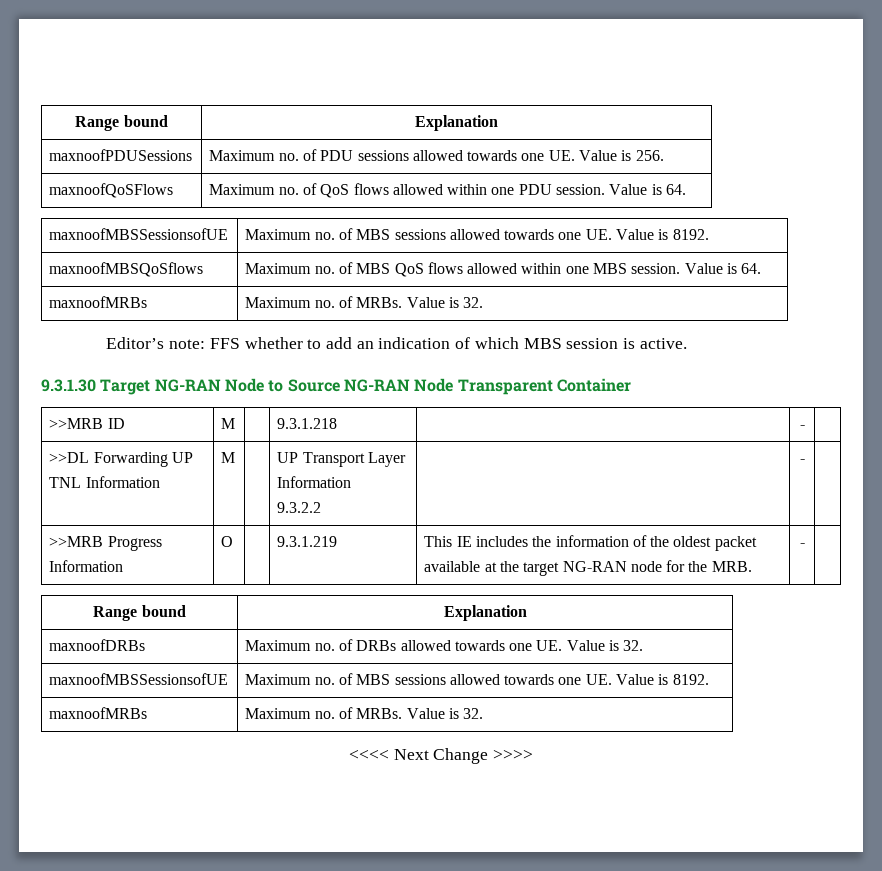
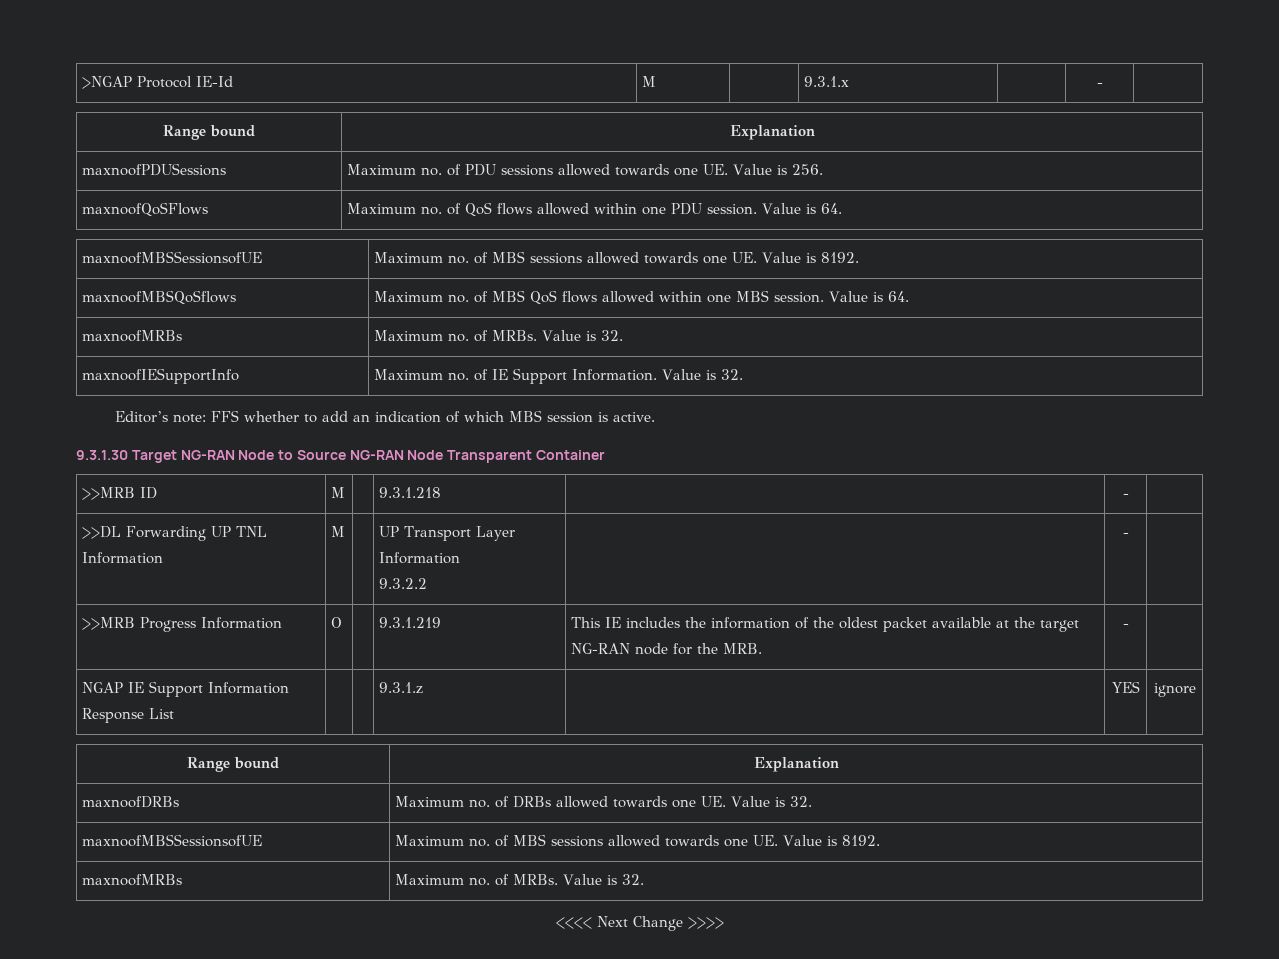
+ >NGAP Protocol IE-Id | M | | 9.3.1.x | | - |
+ maxnoofIESupportInfo | Maximum no. of IE Support Information. Value is 32.
+ NGAP IE Support Information Response List | | | 9.3.1.z | | YES | ignore

